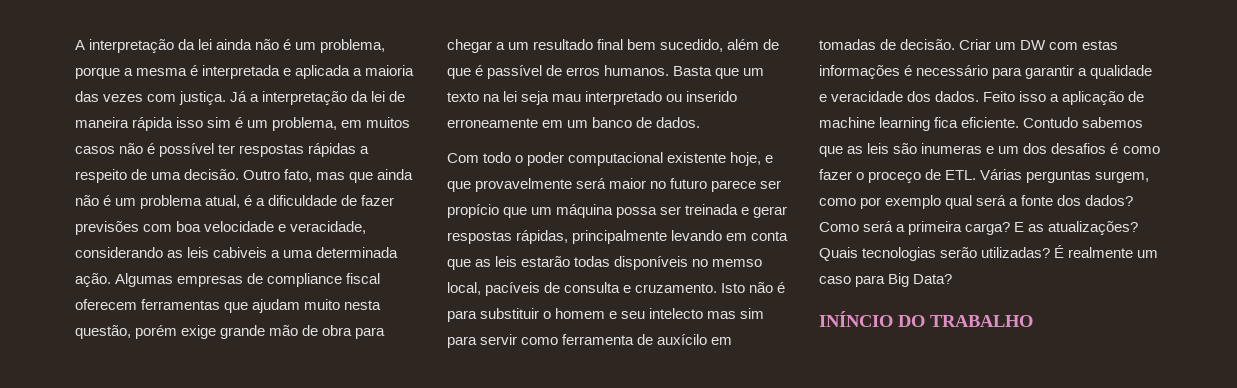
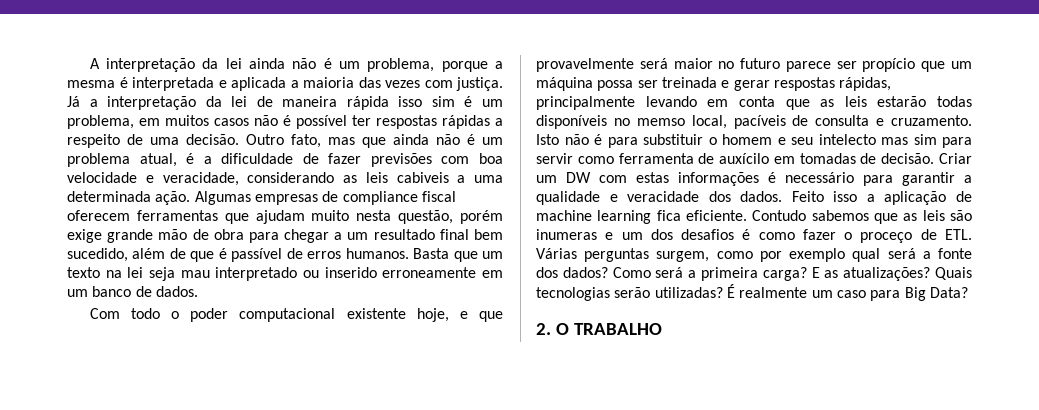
- INÍNCIO DO TRABALHO
+ 2. O TRABALHO

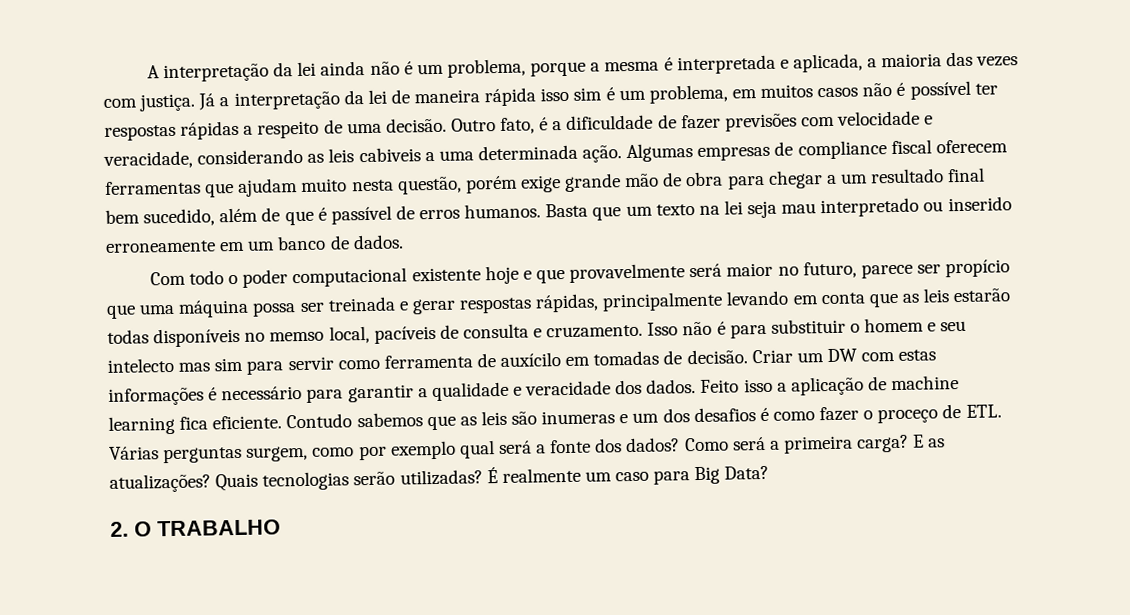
- A interpretação da lei ainda não é um problema, porque a mesma é interpretada e aplicada a maioria das vezes com justiça.
+ A interpretação da lei ainda não é um problema, porque a mesma é interpretada e aplicada, a maioria das vezes com justiça.
- Outro fato, mas que ainda não é um problema atual, é a dificuldade de fazer previsões com boa velocidade e veracidade, considerando as leis cabiveis a uma determinada ação.
+ Outro fato, é a dificuldade de fazer previsões com velocidade e veracidade, considerando as leis cabiveis a uma determinada ação.
- Com todo o poder computacional existente hoje, e que provavelmente será maior no futuro parece ser propício que um máquina possa ser treinada e gerar respostas rápidas, principalmente levando em conta que as leis estarão todas disponíveis no memso local, pacíveis de consulta e cruzamento.
+ Com todo o poder computacional existente hoje e que provavelmente será maior no futuro, parece ser propício que uma máquina possa ser treinada e gerar respostas rápidas, principalmente levando em conta que as leis estarão todas disponíveis no memso local, pacíveis de consulta e cruzamento.
- Isto não é para substituir o homem e seu intelecto mas sim para servir como ferramenta de auxícilo em tomadas de decisão.
+ Isso não é para substituir o homem e seu intelecto mas sim para servir como ferramenta de auxícilo em tomadas de decisão.

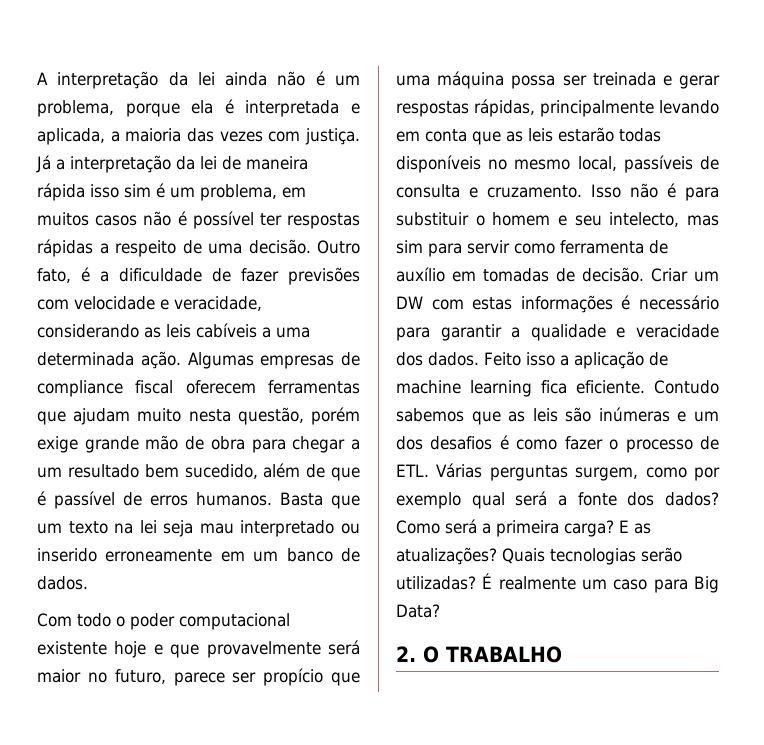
- A interpretação da lei ainda não é um problema, porque a mesma é interpretada e aplicada, a maioria das vezes com justiça.
+ A interpretação da lei ainda não é um problema, porque ela é interpretada e aplicada, a maioria das vezes com justiça.
- Outro fato, é a dificuldade de fazer previsões com velocidade e veracidade, considerando as leis cabiveis a uma determinada ação.
+ Outro fato, é a dificuldade de fazer previsões com velocidade e veracidade, considerando as leis cabíveis a uma determinada ação.
- Algumas empresas de compliance fiscal oferecem ferramentas que ajudam muito nesta questão, porém exige grande mão de obra para chegar a um resultado final bem sucedido, além de que é passível de erros humanos.
+ Algumas empresas de compliance fiscal oferecem ferramentas que ajudam muito nesta questão, porém exige grande mão de obra para chegar a um resultado bem sucedido, além de que é passível de erros humanos.
- Com todo o poder computacional existente hoje e que provavelmente será maior no futuro, parece ser propício que uma máquina possa ser treinada e gerar respostas rápidas, principalmente levando em conta que as leis estarão todas disponíveis no memso local, pacíveis de consulta e cruzamento.
+ Com todo o poder computacional existente hoje e que provavelmente será maior no futuro, parece ser propício que uma máquina possa ser treinada e gerar respostas rápidas, principalmente levando em conta que as leis estarão todas disponíveis no mesmo local, passíveis de consulta e cruzamento.
- Isso não é para substituir o homem e seu intelecto mas sim para servir como ferramenta de auxícilo em tomadas de decisão.
+ Isso não é para substituir o homem e seu intelecto, mas sim para servir como ferramenta de auxílio em tomadas de decisão.
- Contudo sabemos que as leis são inumeras e um dos desafios é como fazer o proceço de ETL. Várias perguntas surgem, como por exemplo qual será a fonte dos dados?
+ Contudo sabemos que as leis são inúmeras e um dos desafios é como fazer o processo de ETL. Várias perguntas surgem, como por exemplo qual será a fonte dos dados?

